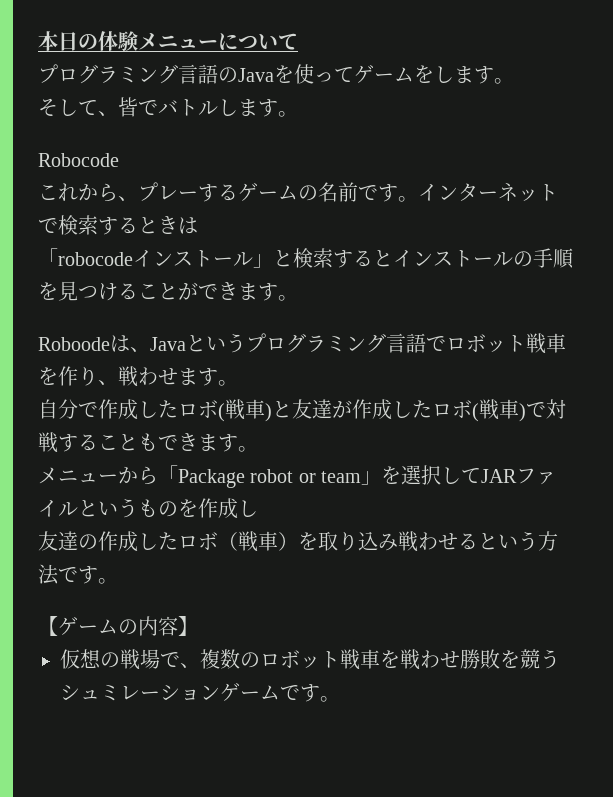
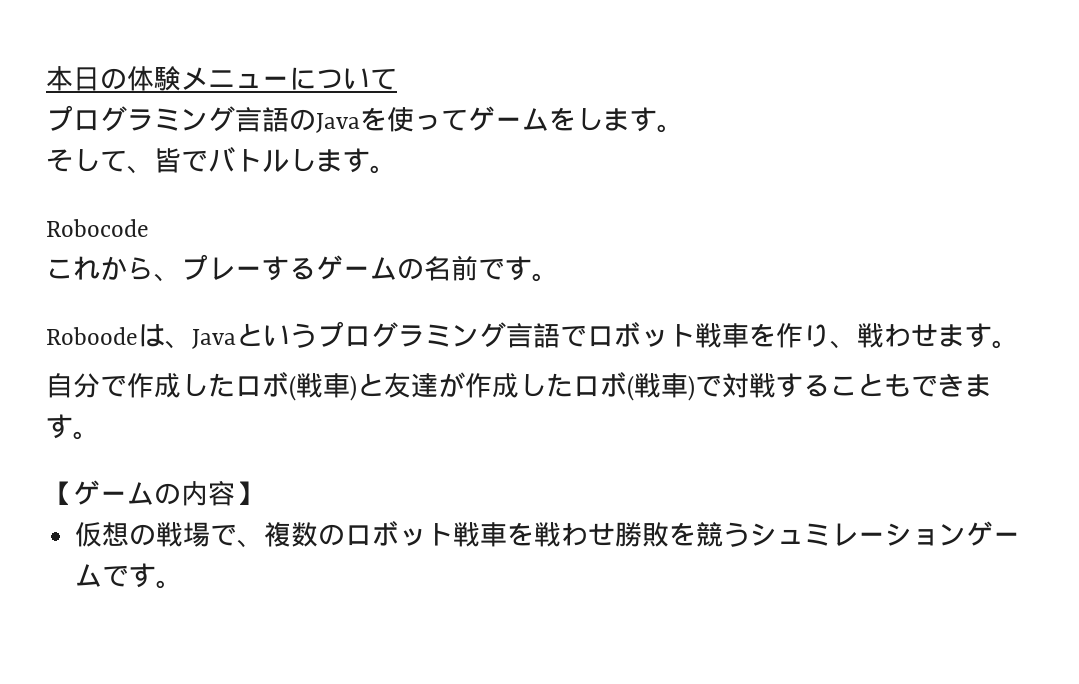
- インターネットで検索するときは
- 「robocodeインストール」と検索するとインストールの手順を見つけることができます。
- メニューから「Package robot or team」を選択してJARファイルというものを作成し
- 友達の作成したロボ（戦車）を取り込み戦わせるという方法です。

